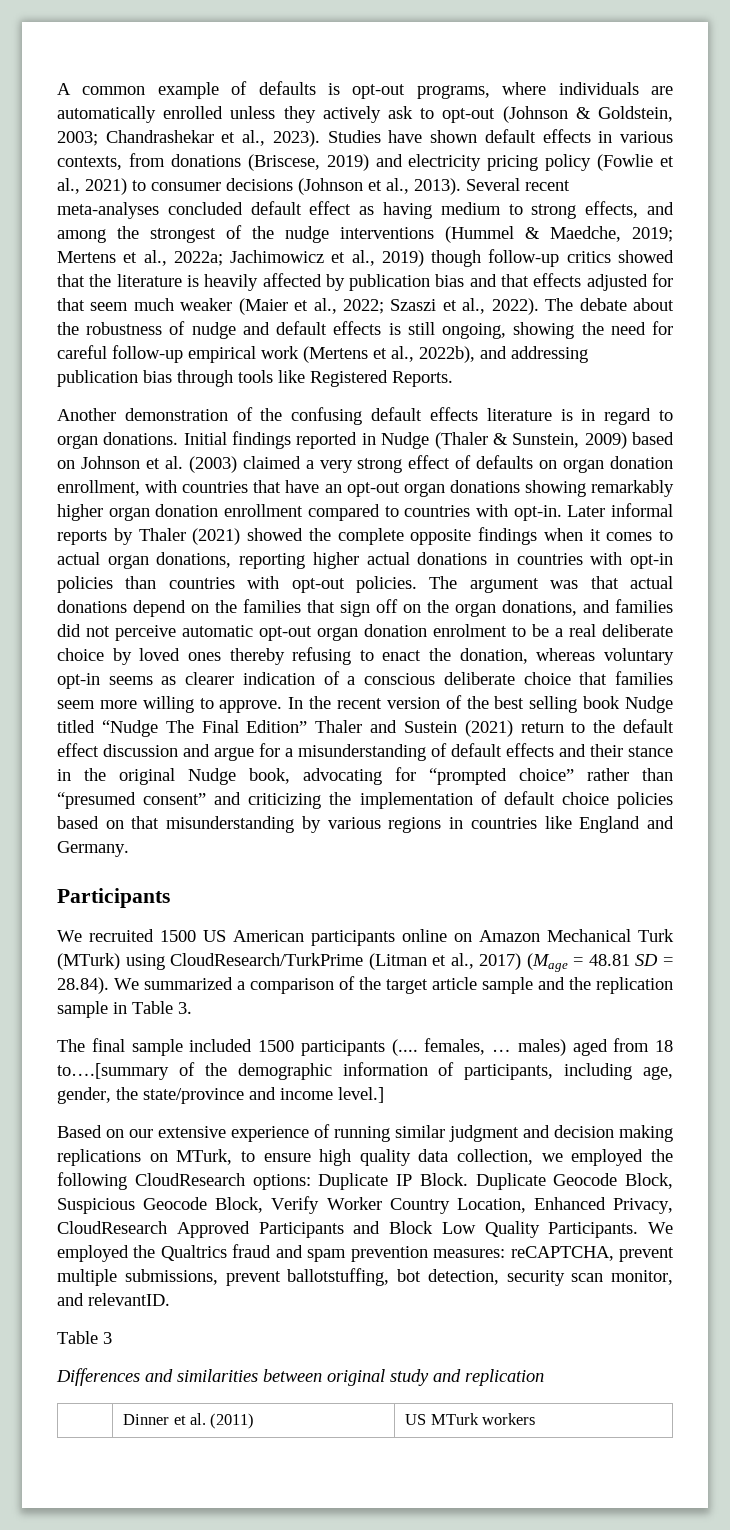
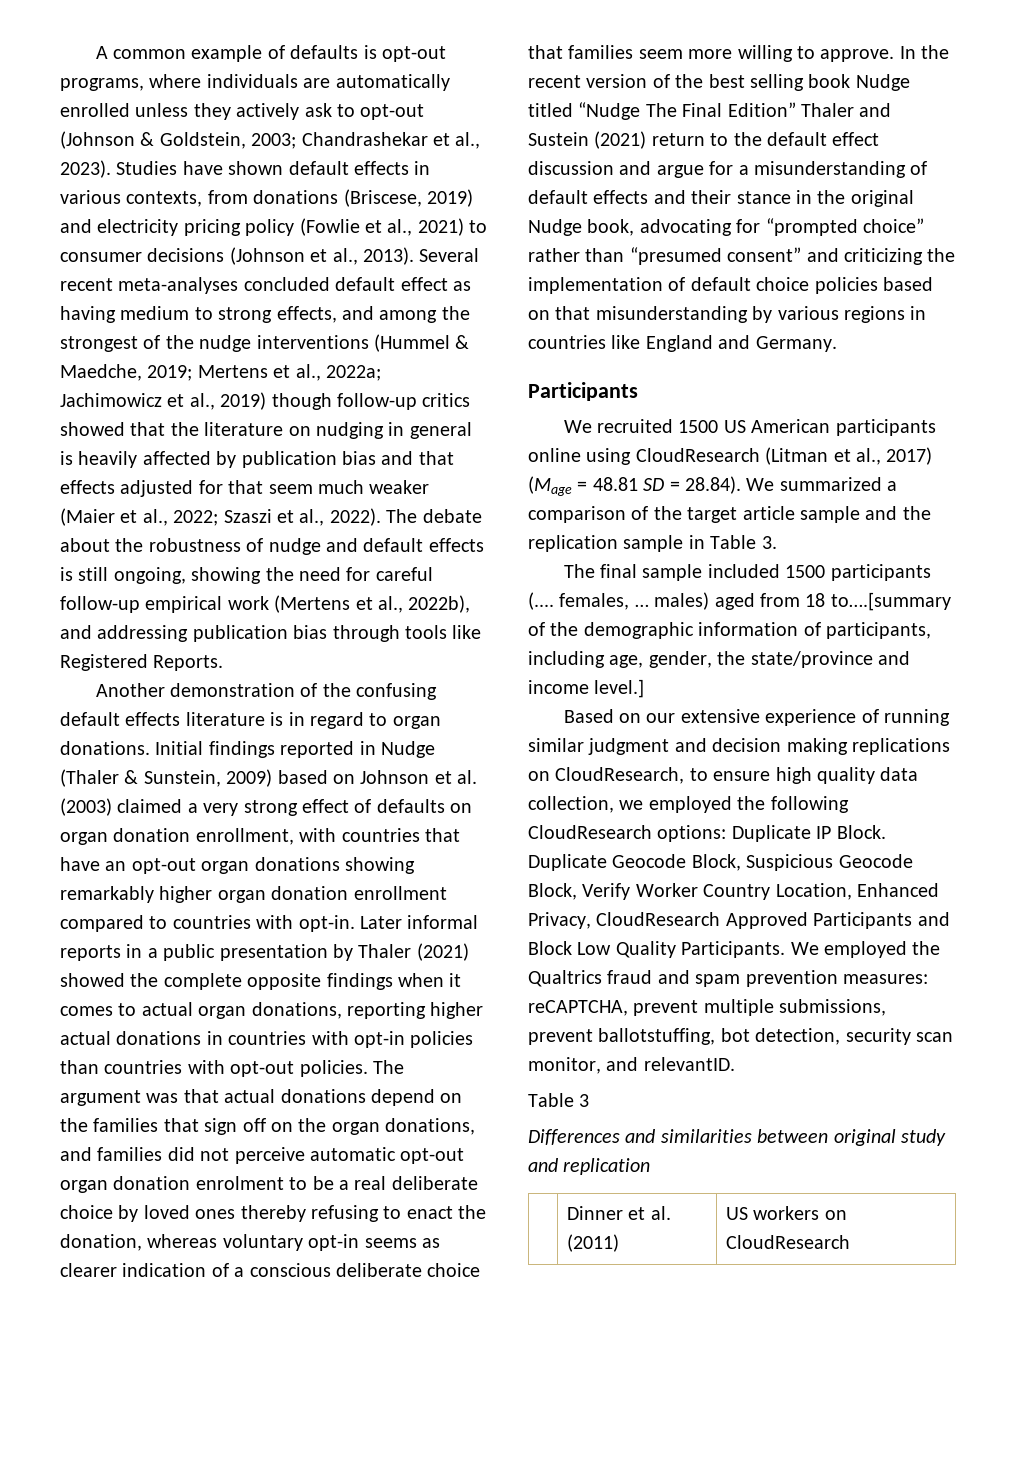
- Jachimowicz et al., 2019) though follow-up critics showed that the literature is heavily affected by publication bias and that effects adjusted for that seem much weaker (Maier et al., 2022;
+ Jachimowicz et al., 2019) though follow-up critics showed that the literature on nudging in general is heavily affected by publication bias and that effects adjusted for that seem much weaker (Maier et al., 2022;
- Later informal reports by Thaler (2021) showed the complete opposite findings when it comes to actual organ donations, reporting higher actual donations in countries with opt-in policies than countries with opt-out policies.
+ Later informal reports in a public presentation by Thaler (2021) showed the complete opposite findings when it comes to actual organ donations, reporting higher actual donations in countries with opt-in policies than countries with opt-out policies.
- We recruited 1500 US American participants online on Amazon Mechanical Turk (MTurk) using CloudResearch/TurkPrime (Litman et al., 2017) (Mage = 48.81 SD = 28.84). We summarized a comparison of the target article sample and the replication sample in Table 3.
+ We recruited 1500 US American participants online using CloudResearch (Litman et al., 2017) (Mage = 48.81 SD = 28.84). We summarized a comparison of the target article sample and the replication sample in Table 3.
- Based on our extensive experience of running similar judgment and decision making replications on MTurk, to ensure high quality data collection, we employed the following CloudResearch options: Duplicate IP Block.
+ Based on our extensive experience of running similar judgment and decision making replications on CloudResearch, to ensure high quality data collection, we employed the following CloudResearch options: Duplicate IP Block.
- | Dinner et al. (2011) | US MTurk workers
+ | Dinner et al. (2011) | US workers on CloudResearch

